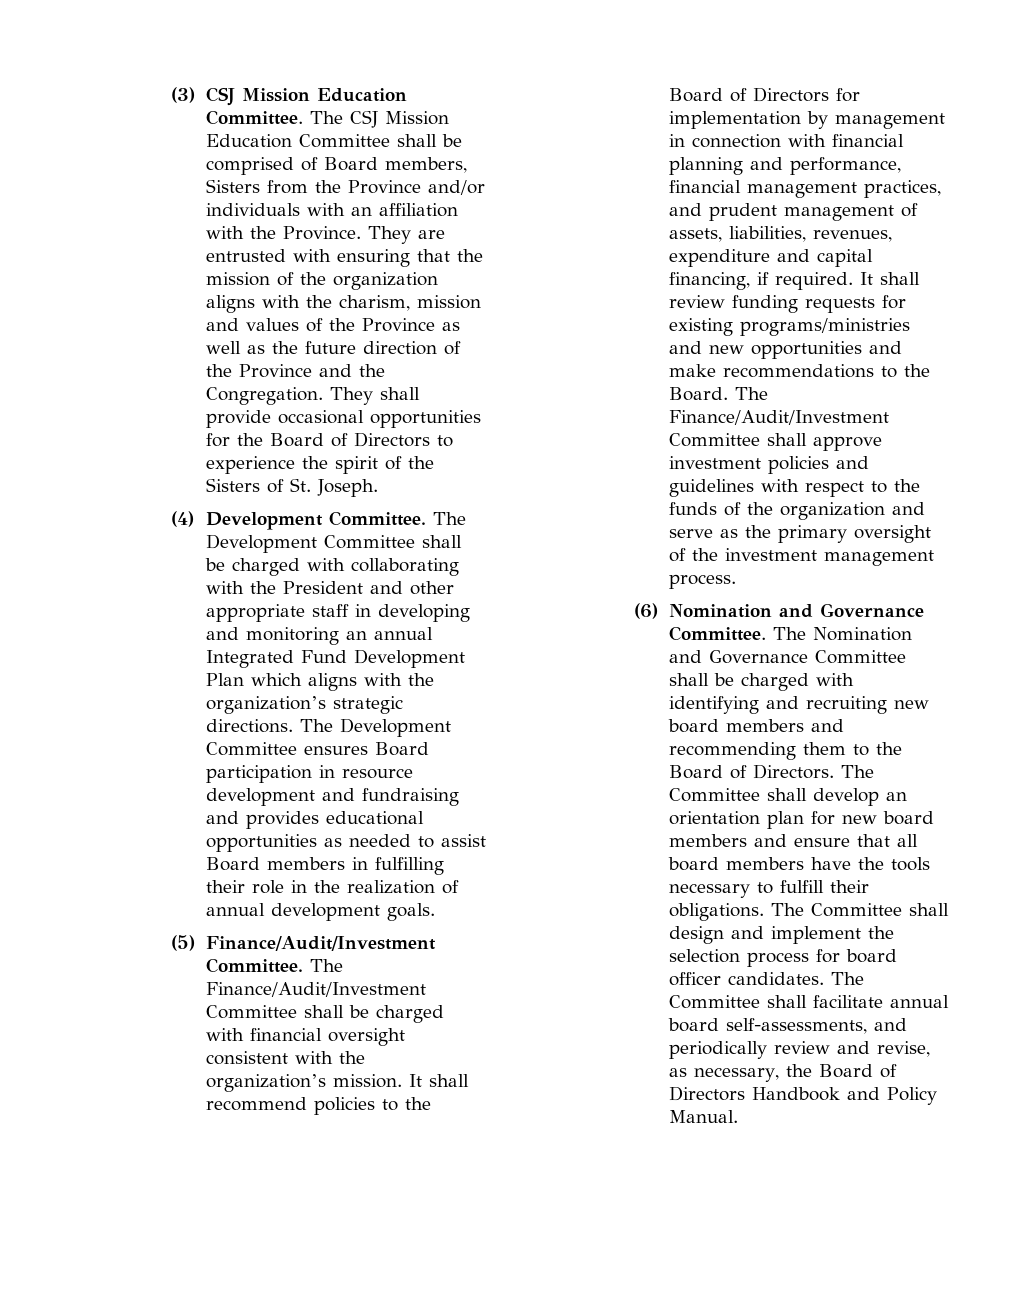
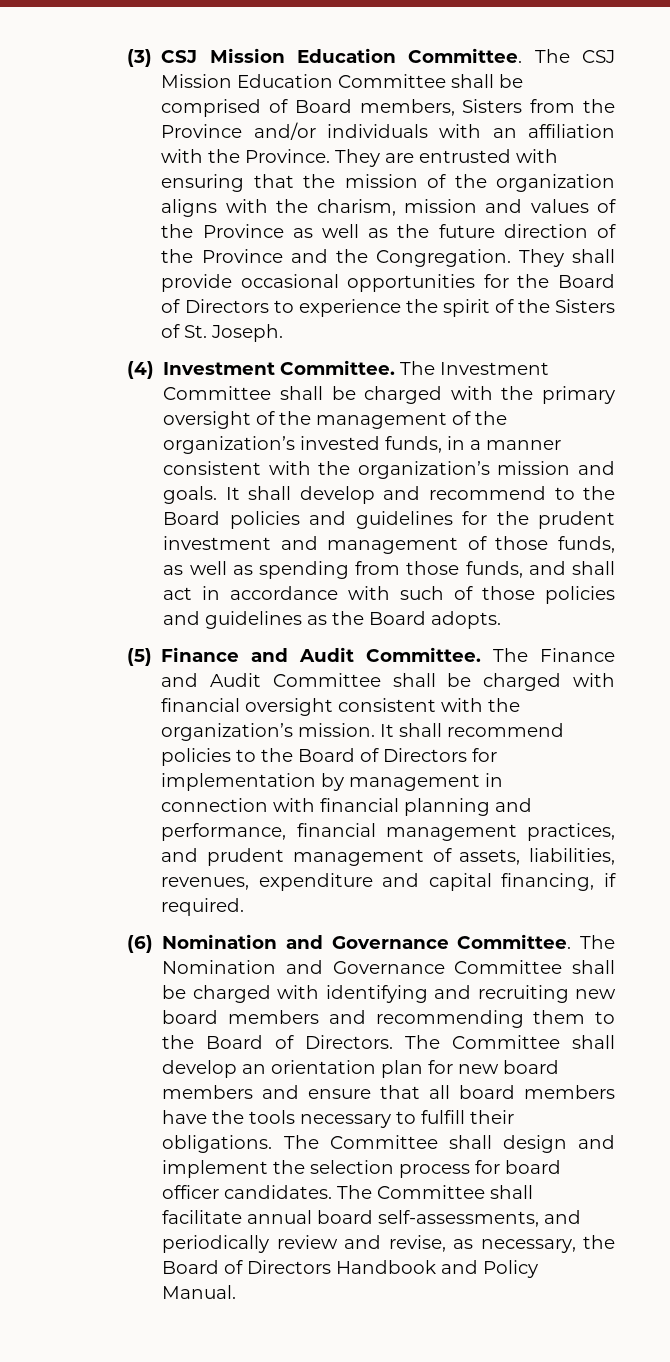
- (4) Development Committee. The Development Committee shall be charged with collaborating with the President and other appropriate staff in developing and monitoring an annual Integrated Fund Development Plan which aligns with the organization’s strategic directions. The Development Committee ensures Board participation in resource development and fundraising and provides educational opportunities as needed to assist Board members in fulfilling their role in the realization of annual development goals.
- (5) Finance/Audit/Investment Committee. The Finance/Audit/Investment Committee shall be charged with financial oversight consistent with the organization’s mission.
+ (4) Investment Committee. The Investment Committee shall be charged with the primary oversight of the management of the organization’s invested funds, in a manner consistent with the organization’s mission and goals. It shall develop and recommend to the Board policies and guidelines for the prudent investment and management of those funds, as well as spending from those funds, and shall act in accordance with such of those policies and guidelines as the Board adopts.
+ (5) Finance and Audit Committee. The Finance and Audit Committee shall be charged with financial oversight consistent with the organization’s mission.
- It shall review funding requests for existing programs/ministries and new opportunities and make recommendations to the Board. The Finance/Audit/Investment Committee shall approve investment policies and guidelines with respect to the funds of the organization and serve as the primary oversight of the investment management process.

